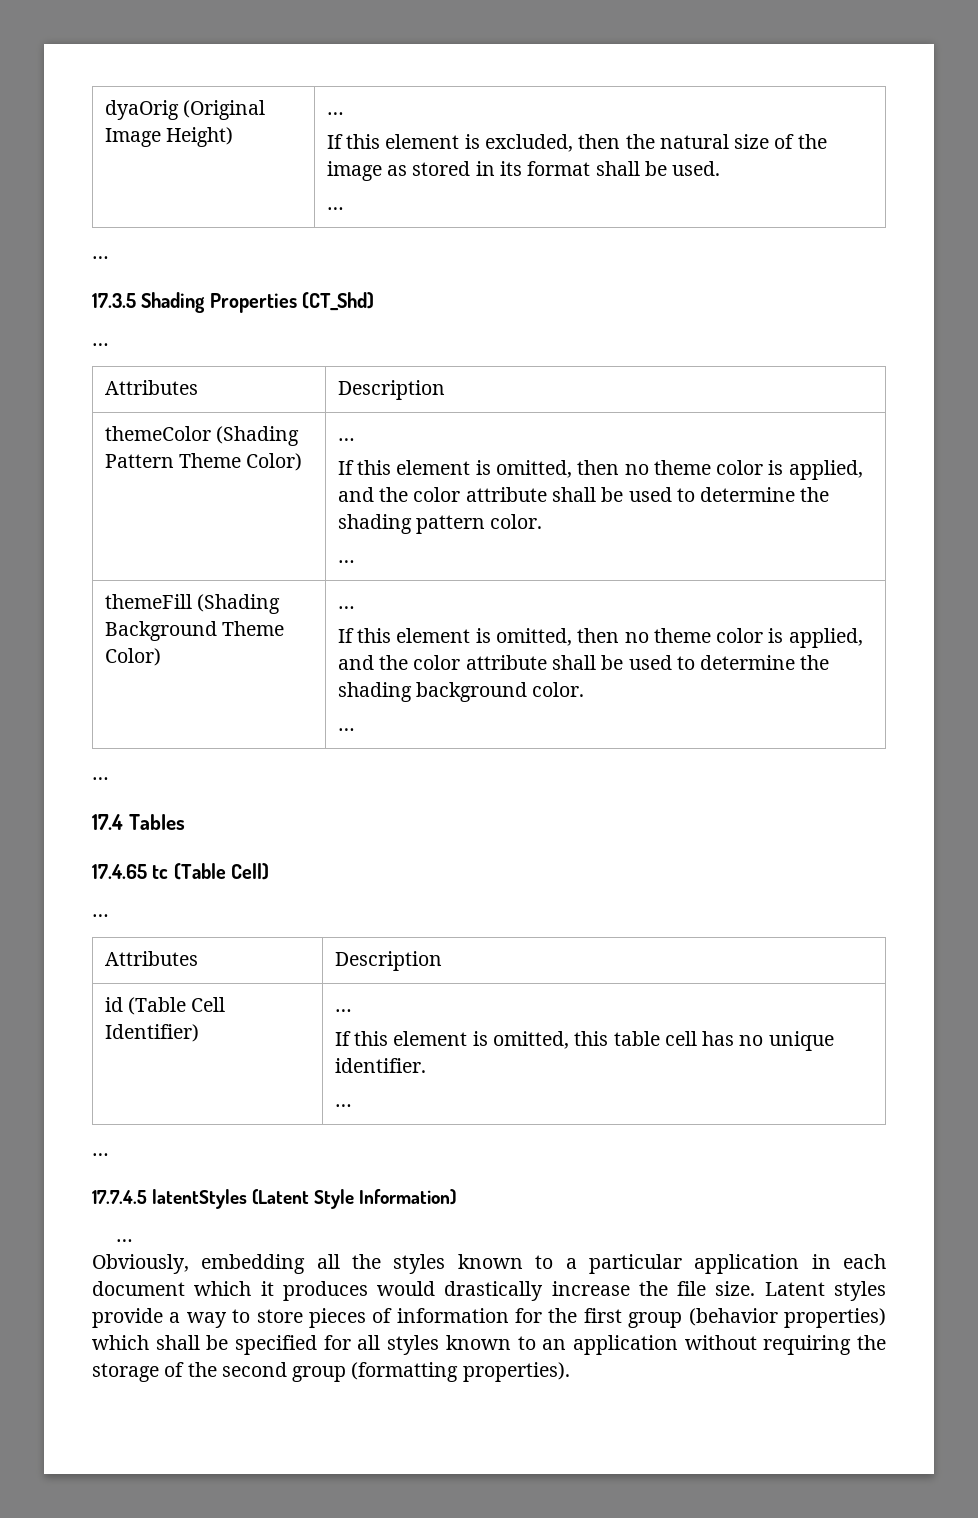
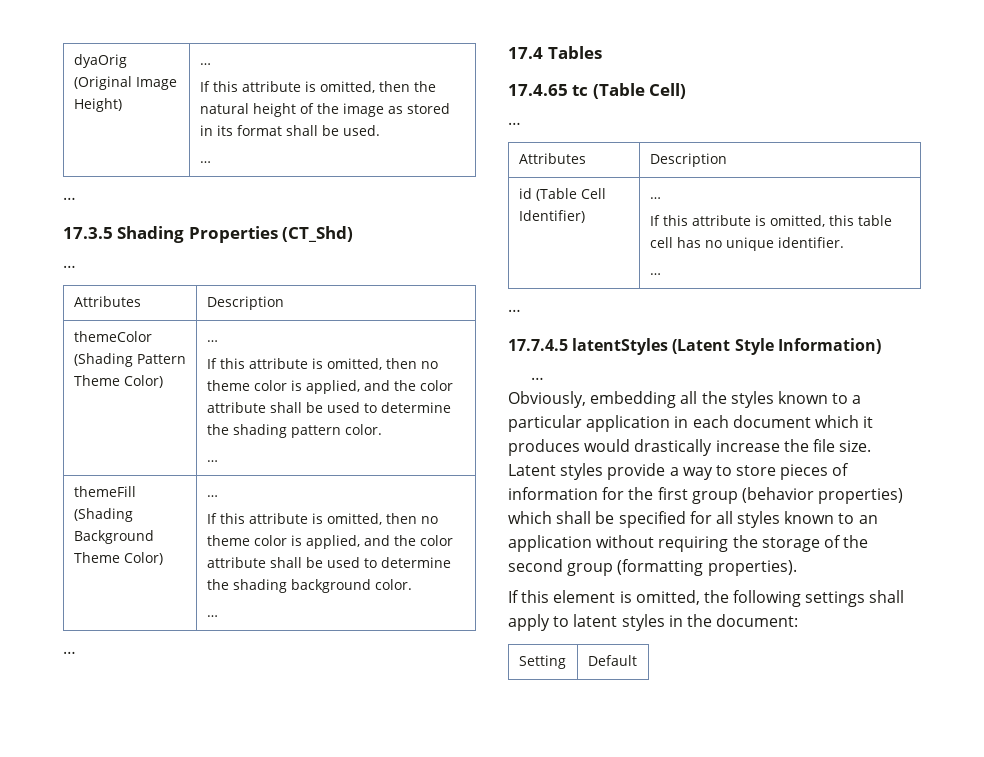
  dyaOrig (Original Image Height) | …
- If this element is excluded, then the natural size of the image as stored in its format shall be used.
+ If this attribute is omitted, then the natural height of the image as stored in its format shall be used.
  themeColor (Shading Pattern Theme Color) | …
- If this element is omitted, then no theme color is applied, and the color attribute shall be used to determine the shading pattern color.
+ If this attribute is omitted, then no theme color is applied, and the color attribute shall be used to determine the shading pattern color.
  themeFill (Shading Background Theme Color) | …
- If this element is omitted, then no theme color is applied, and the color attribute shall be used to determine the shading background color.
+ If this attribute is omitted, then no theme color is applied, and the color attribute shall be used to determine the shading background color.
  id (Table Cell Identifier) | …
- If this element is omitted, this table cell has no unique identifier.
+ If this attribute is omitted, this table cell has no unique identifier.
+ If this element is omitted, the following settings shall apply to latent styles in the document:
+ Setting | Default

